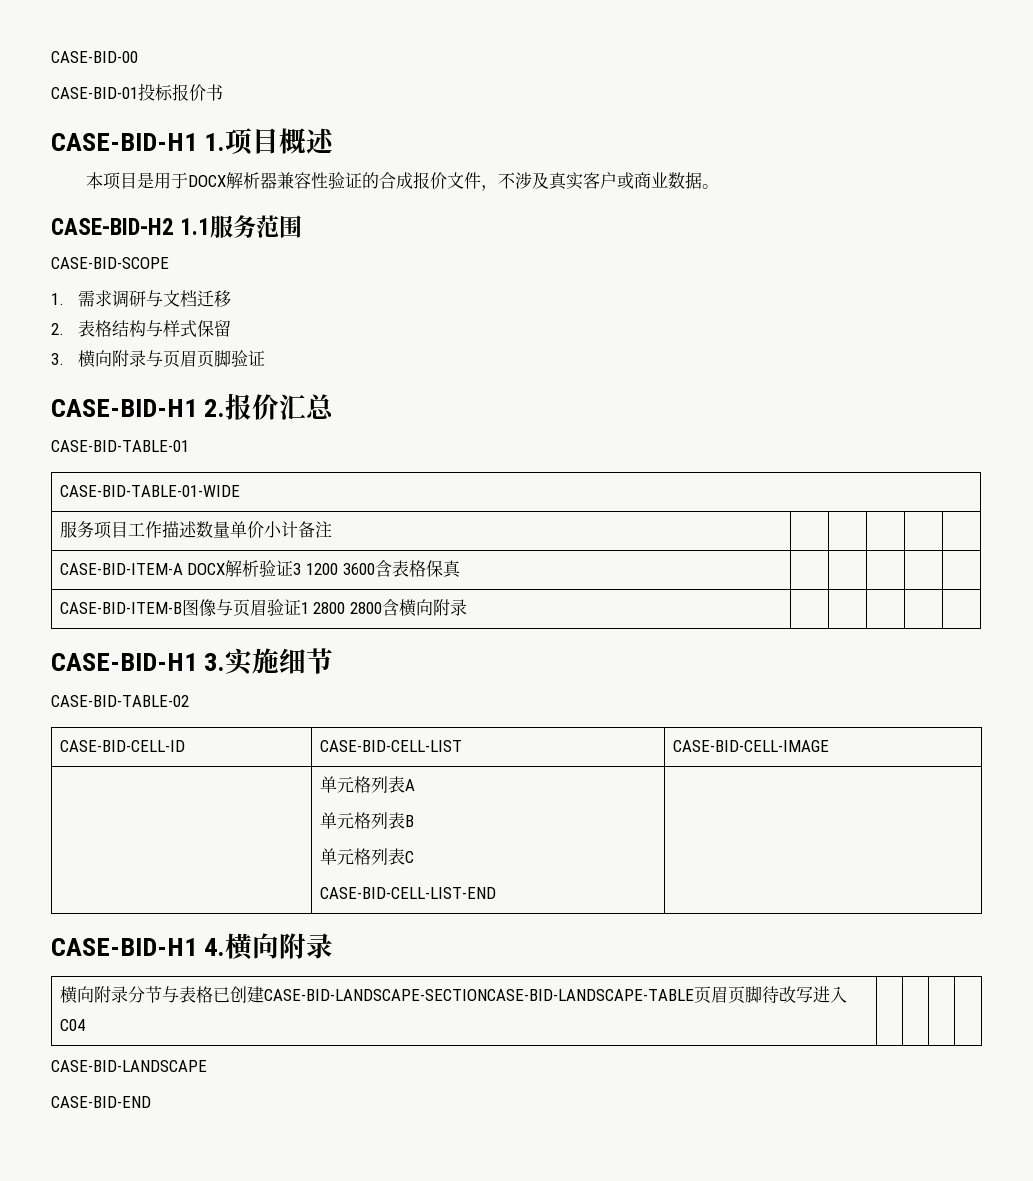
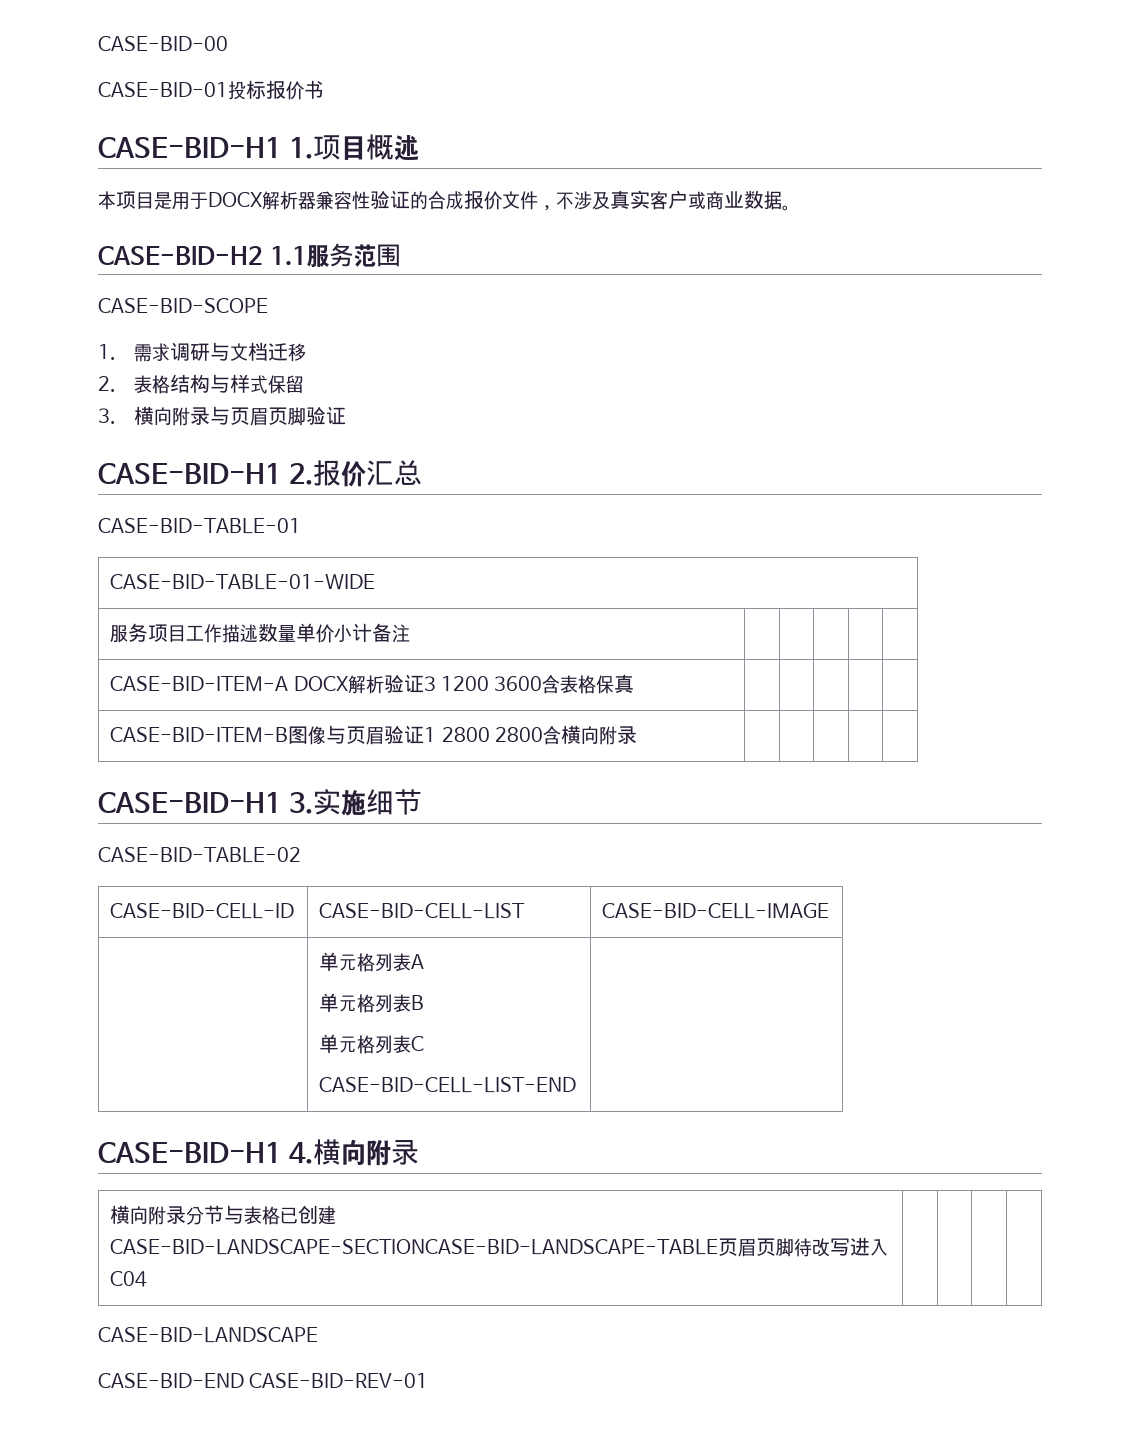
- CASE-BID-END
+ CASE-BID-END CASE-BID-REV-01

